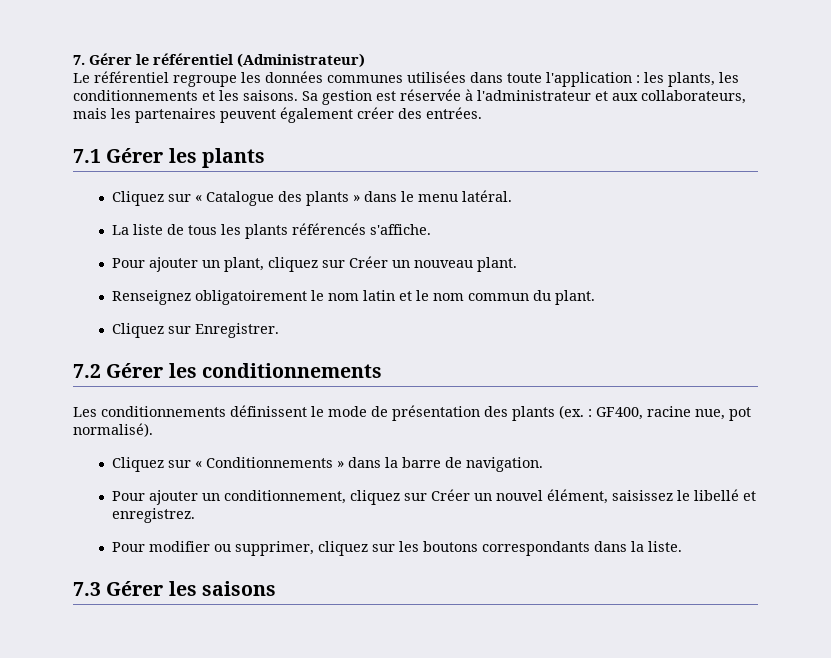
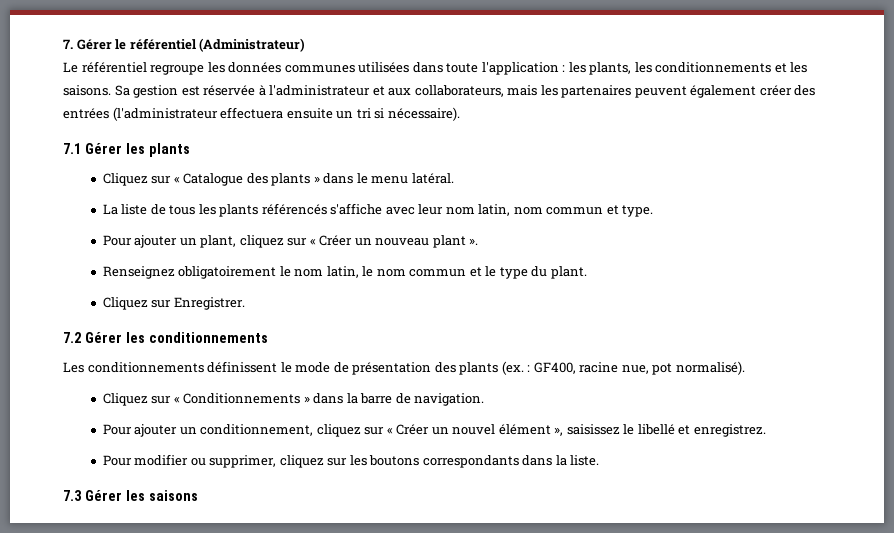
- Sa gestion est réservée à l'administrateur et aux collaborateurs, mais les partenaires peuvent également créer des entrées.
+ Sa gestion est réservée à l'administrateur et aux collaborateurs, mais les partenaires peuvent également créer des entrées (l'administrateur effectuera ensuite un tri si nécessaire).
- La liste de tous les plants référencés s'affiche.
+ La liste de tous les plants référencés s'affiche avec leur nom latin, nom commun et type.
- Pour ajouter un plant, cliquez sur Créer un nouveau plant.
+ Pour ajouter un plant, cliquez sur « Créer un nouveau plant ».
- Renseignez obligatoirement le nom latin et le nom commun du plant.
+ Renseignez obligatoirement le nom latin, le nom commun et le type du plant.
- Pour ajouter un conditionnement, cliquez sur Créer un nouvel élément, saisissez le libellé et enregistrez.
+ Pour ajouter un conditionnement, cliquez sur « Créer un nouvel élément », saisissez le libellé et enregistrez.

